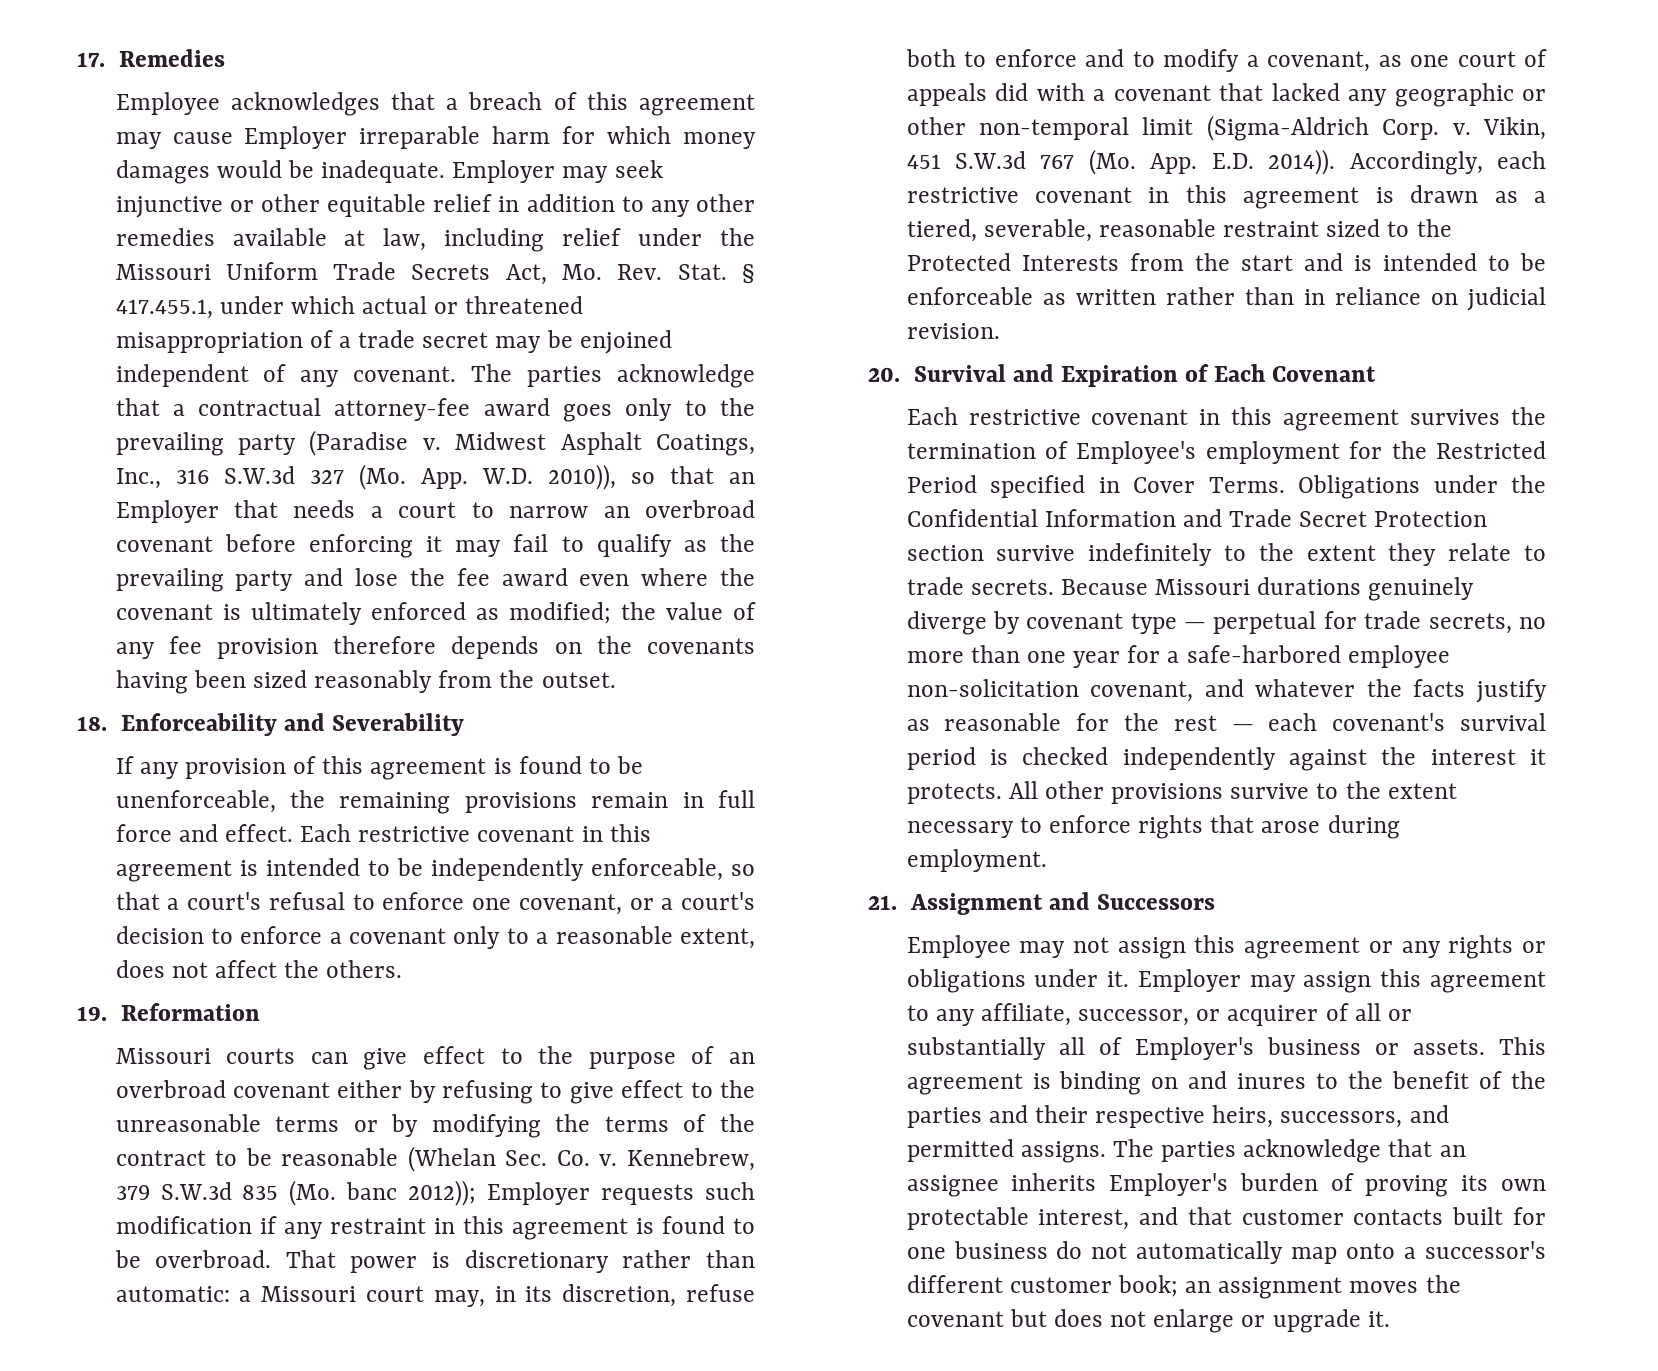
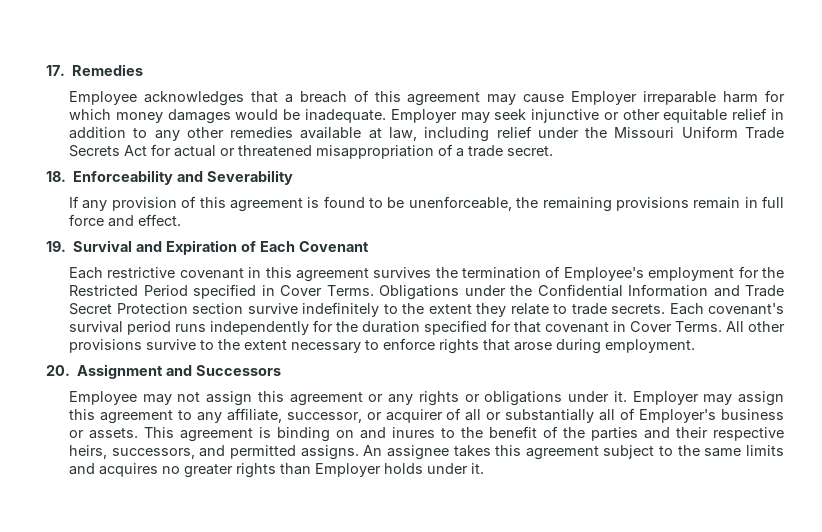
- Employer may seek injunctive or other equitable relief in addition to any other remedies available at law, including relief under the Missouri Uniform Trade Secrets Act, Mo. Rev. Stat. § 417.455.1, under which actual or threatened misappropriation of a trade secret may be enjoined independent of any covenant. The parties acknowledge that a contractual attorney-fee award goes only to the prevailing party (Paradise v. Midwest Asphalt Coatings, Inc., 316 S.W.3d 327 (Mo. App. W.D. 2010)), so that an Employer that needs a court to narrow an overbroad covenant before enforcing it may fail to qualify as the prevailing party and lose the fee award even where the covenant is ultimately enforced as modified; the value of any fee provision therefore depends on the covenants having been sized reasonably from the outset.
+ Employer may seek injunctive or other equitable relief in addition to any other remedies available at law, including relief under the Missouri Uniform Trade Secrets Act for actual or threatened misappropriation of a trade secret.
- If any provision of this agreement is found to be unenforceable, the remaining provisions remain in full force and effect. Each restrictive covenant in this agreement is intended to be independently enforceable, so that a court's refusal to enforce one covenant, or a court's decision to enforce a covenant only to a reasonable extent, does not affect the others.
- 19. Reformation
- Missouri courts can give effect to the purpose of an overbroad covenant either by refusing to give effect to the unreasonable terms or by modifying the terms of the contract to be reasonable (Whelan Sec. Co. v. Kennebrew, 379 S.W.3d 835 (Mo. banc 2012)); Employer requests such modification if any restraint in this agreement is found to be overbroad. That power is discretionary rather than automatic: a Missouri court may, in its discretion, refuse both to enforce and to modify a covenant, as one court of appeals did with a covenant that lacked any geographic or other non-temporal limit (Sigma-Aldrich Corp. v. Vikin, 451 S.W.3d 767 (Mo. App. E.D. 2014)). Accordingly, each restrictive covenant in this agreement is drawn as a tiered, severable, reasonable restraint sized to the Protected Interests from the start and is intended to be enforceable as written rather than in reliance on judicial revision.
- 20. Survival and Expiration of Each Covenant
+ If any provision of this agreement is found to be unenforceable, the remaining provisions remain in full force and effect.
+ 19. Survival and Expiration of Each Covenant
- Because Missouri durations genuinely diverge by covenant type — perpetual for trade secrets, no more than one year for a safe-harbored employee non-solicitation covenant, and whatever the facts justify as reasonable for the rest — each covenant's survival period is checked independently against the interest it protects.
+ Each covenant's survival period runs independently for the duration specified for that covenant in Cover Terms.
- 21. Assignment and Successors
+ 20. Assignment and Successors
- The parties acknowledge that an assignee inherits Employer's burden of proving its own protectable interest, and that customer contacts built for one business do not automatically map onto a successor's different customer book; an assignment moves the covenant but does not enlarge or upgrade it.
+ An assignee takes this agreement subject to the same limits and acquires no greater rights than Employer holds under it.

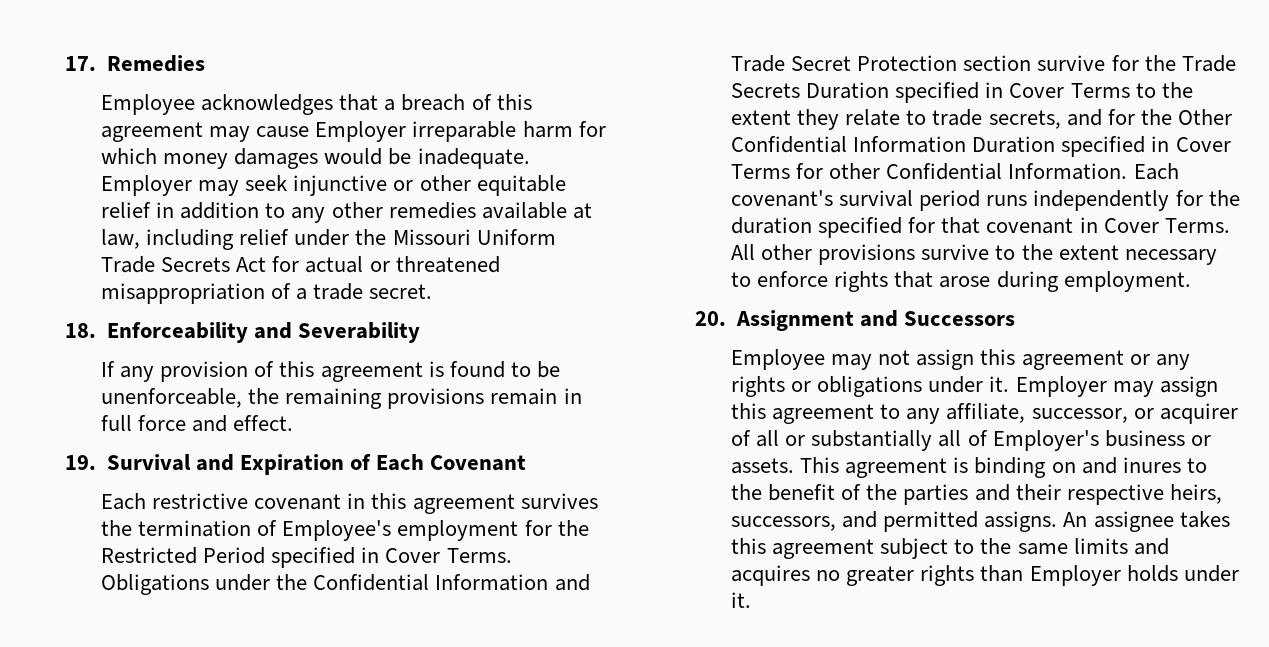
- Obligations under the Confidential Information and Trade Secret Protection section survive indefinitely to the extent they relate to trade secrets.
+ Obligations under the Confidential Information and Trade Secret Protection section survive for the Trade Secrets Duration specified in Cover Terms to the extent they relate to trade secrets, and for the Other Confidential Information Duration specified in Cover Terms for other Confidential Information.

